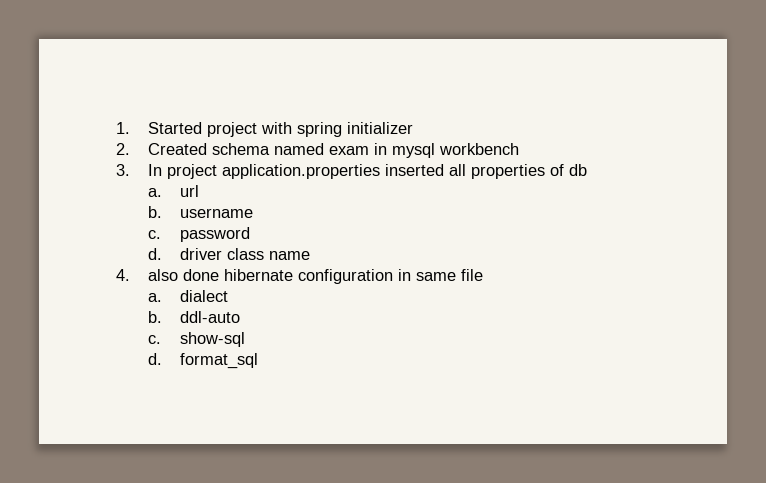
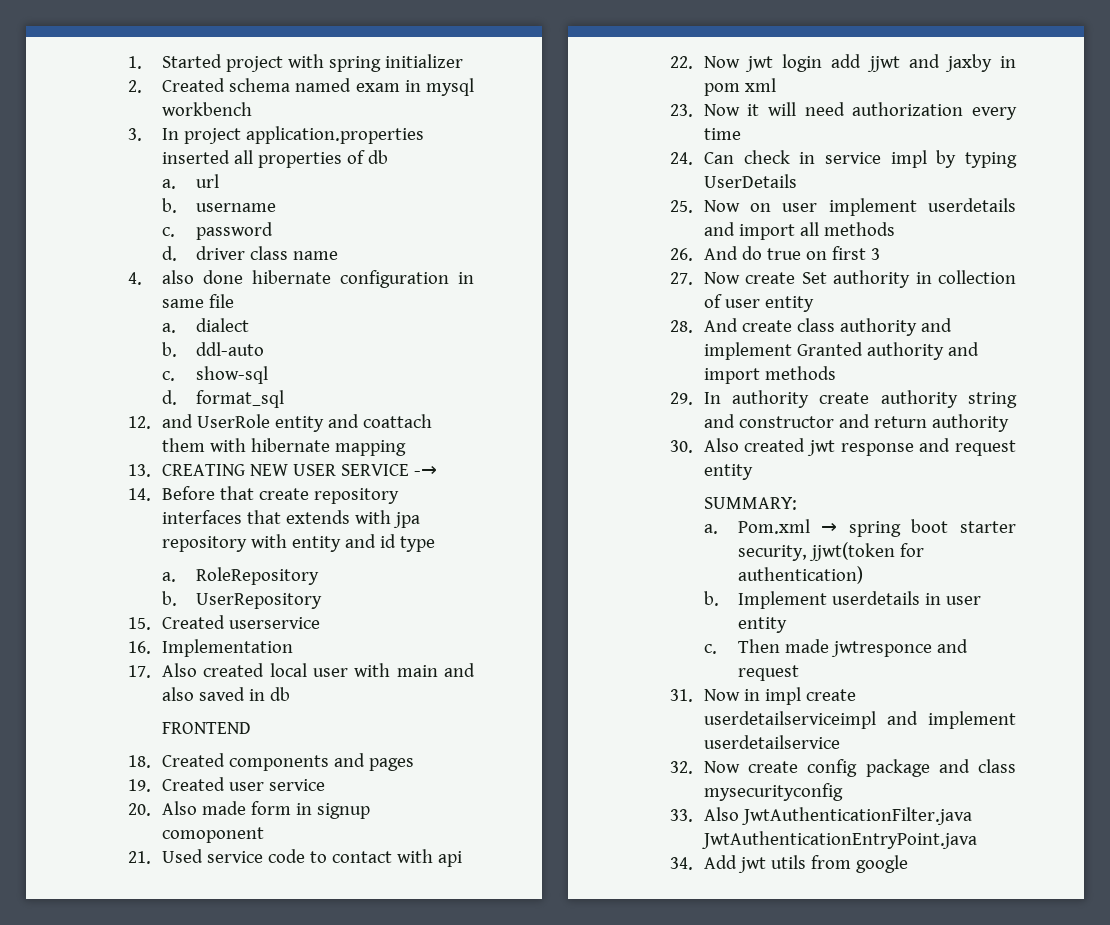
+ 12. and UserRole entity and coattach them with hibernate mapping
+ 13. CREATING NEW USER SERVICE -→
+ 14. Before that create repository interfaces that extends with jpa repository with entity and id type
+ a. RoleRepository
+ b. UserRepository
+ 15. Created userservice
+ 16. Implementation
+ 17. Also created local user with main and also saved in db
+ FRONTEND
+ 18. Created components and pages
+ 19. Created user service
+ 20. Also made form in signup comoponent
+ 21. Used service code to contact with api
+ 22. Now jwt login add jjwt and jaxby in pom xml
+ 23. Now it will need authorization every time
+ 24. Can check in service impl by typing UserDetails
+ 25. Now on user implement userdetails and import all methods
+ 26. And do true on first 3
+ 27. Now create Set authority in collection of user entity
+ 28. And create class authority and implement Granted authority and import methods
+ 29. In authority create authority string and constructor and return authority
+ 30. Also created jwt response and request entity
+ SUMMARY:
+ a. Pom.xml → spring boot starter security, jjwt(token for authentication)
+ b. Implement userdetails in user entity
+ c. Then made jwtresponce and request
+ 31. Now in impl create userdetailserviceimpl and implement userdetailservice
+ 32. Now create config package and class mysecurityconfig
+ 33. Also JwtAuthenticationFilter.java JwtAuthenticationEntryPoint.java
+ 34. Add jwt utils from google

